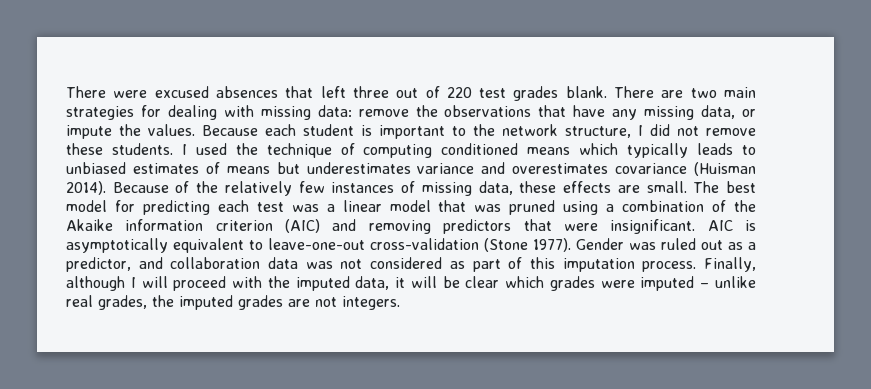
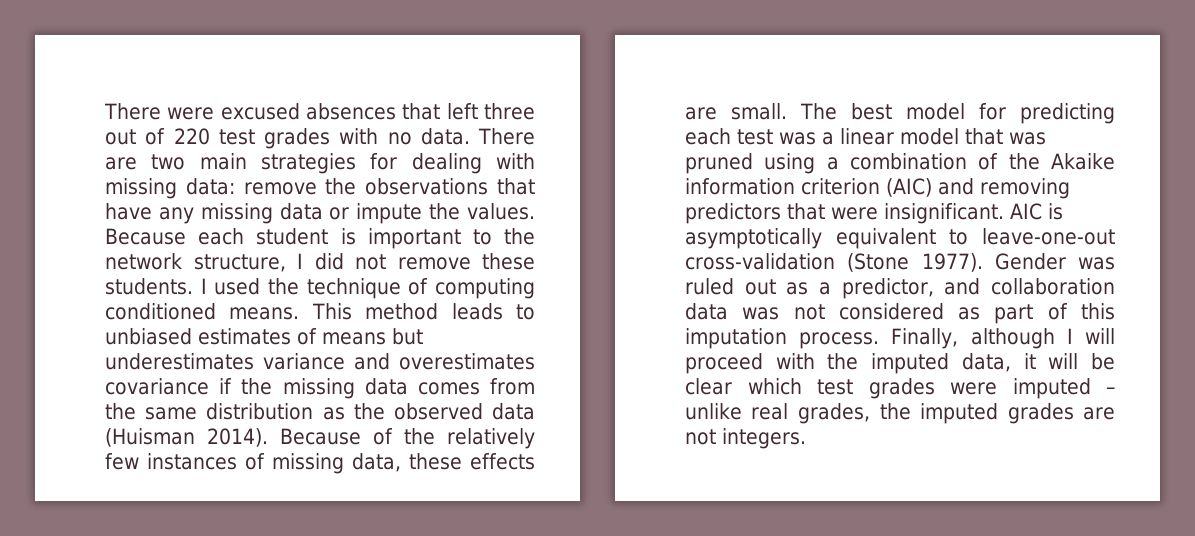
- There were excused absences that left three out of 220 test grades blank.
+ There were excused absences that left three out of 220 test grades with no data.
- There are two main strategies for dealing with missing data: remove the observations that have any missing data, or impute the values.
+ There are two main strategies for dealing with missing data: remove the observations that have any missing data or impute the values.
- I used the technique of computing conditioned means which typically leads to unbiased estimates of means but underestimates variance and overestimates covariance (Huisman 2014).
+ I used the technique of computing conditioned means. This method leads to unbiased estimates of means but underestimates variance and overestimates covariance if the missing data comes from the same distribution as the observed data (Huisman 2014).
- Finally, although I will proceed with the imputed data, it will be clear which grades were imputed – unlike real grades, the imputed grades are not integers.
+ Finally, although I will proceed with the imputed data, it will be clear which test grades were imputed – unlike real grades, the imputed grades are not integers.

